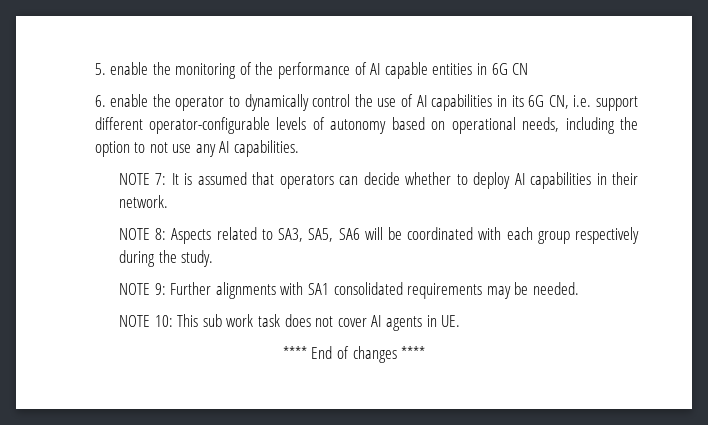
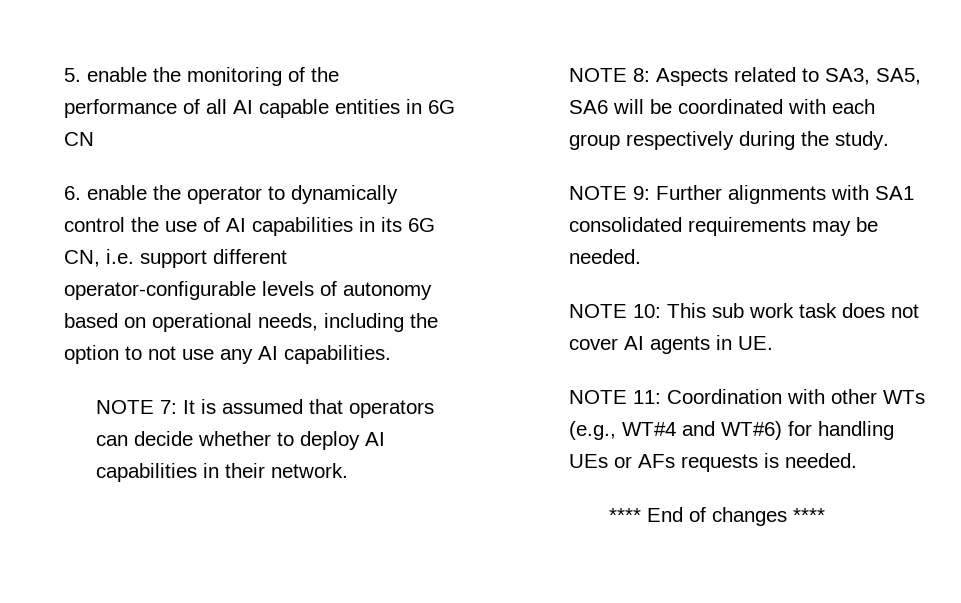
- 5. enable the monitoring of the performance of AI capable entities in 6G CN
+ 5. enable the monitoring of the performance of all AI capable entities in 6G CN
+ NOTE 11: Coordination with other WTs (e.g., WT#4 and WT#6) for handling UEs or AFs requests is needed.

